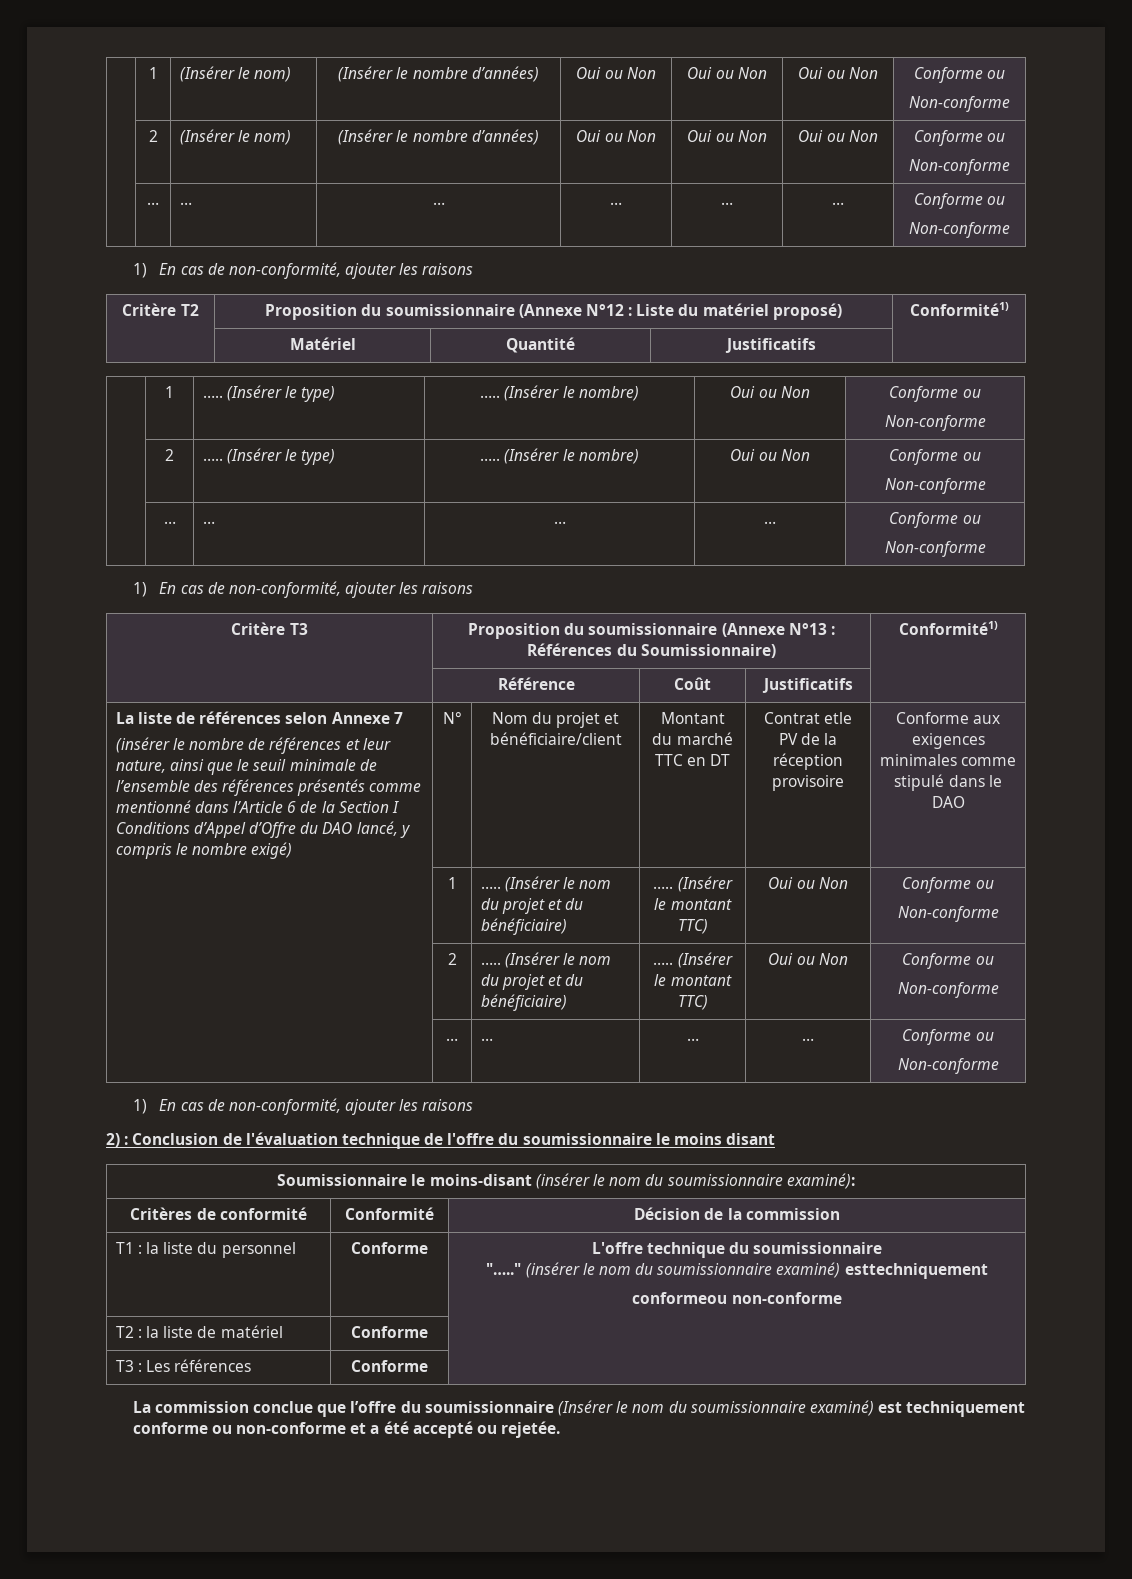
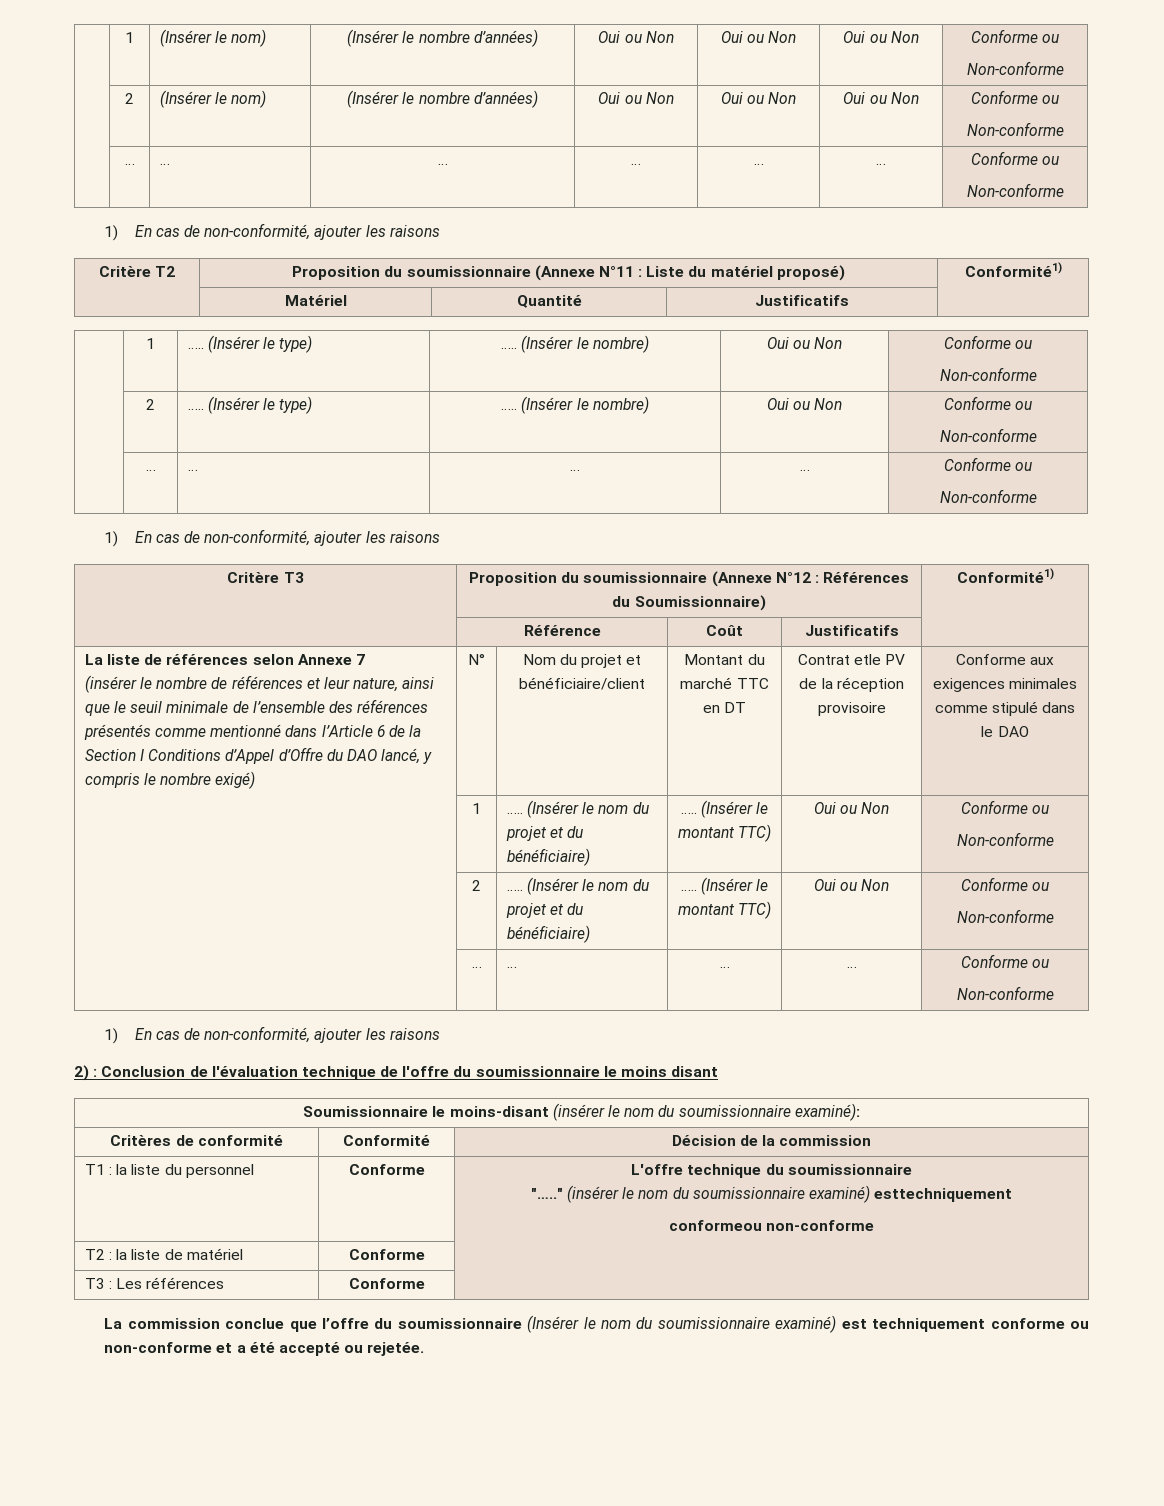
- Critère T2 | Proposition du soumissionnaire (Annexe N°12 : Liste du matériel proposé) | Conformité1)
+ Critère T2 | Proposition du soumissionnaire (Annexe N°11 : Liste du matériel proposé) | Conformité1)
- Critère T3 | Proposition du soumissionnaire (Annexe N°13 : Références du Soumissionnaire) | Conformité1)
+ Critère T3 | Proposition du soumissionnaire (Annexe N°12 : Références du Soumissionnaire) | Conformité1)

